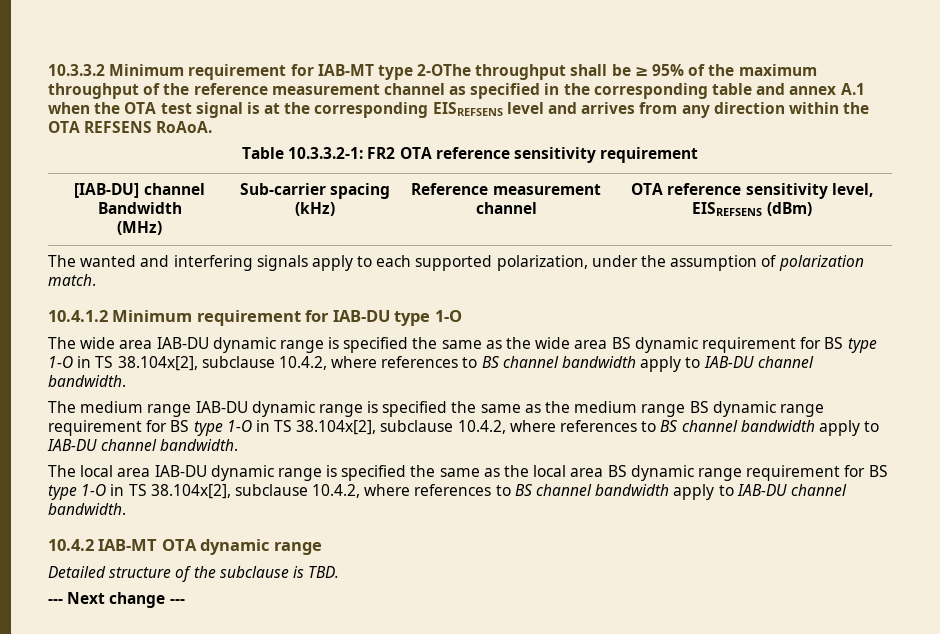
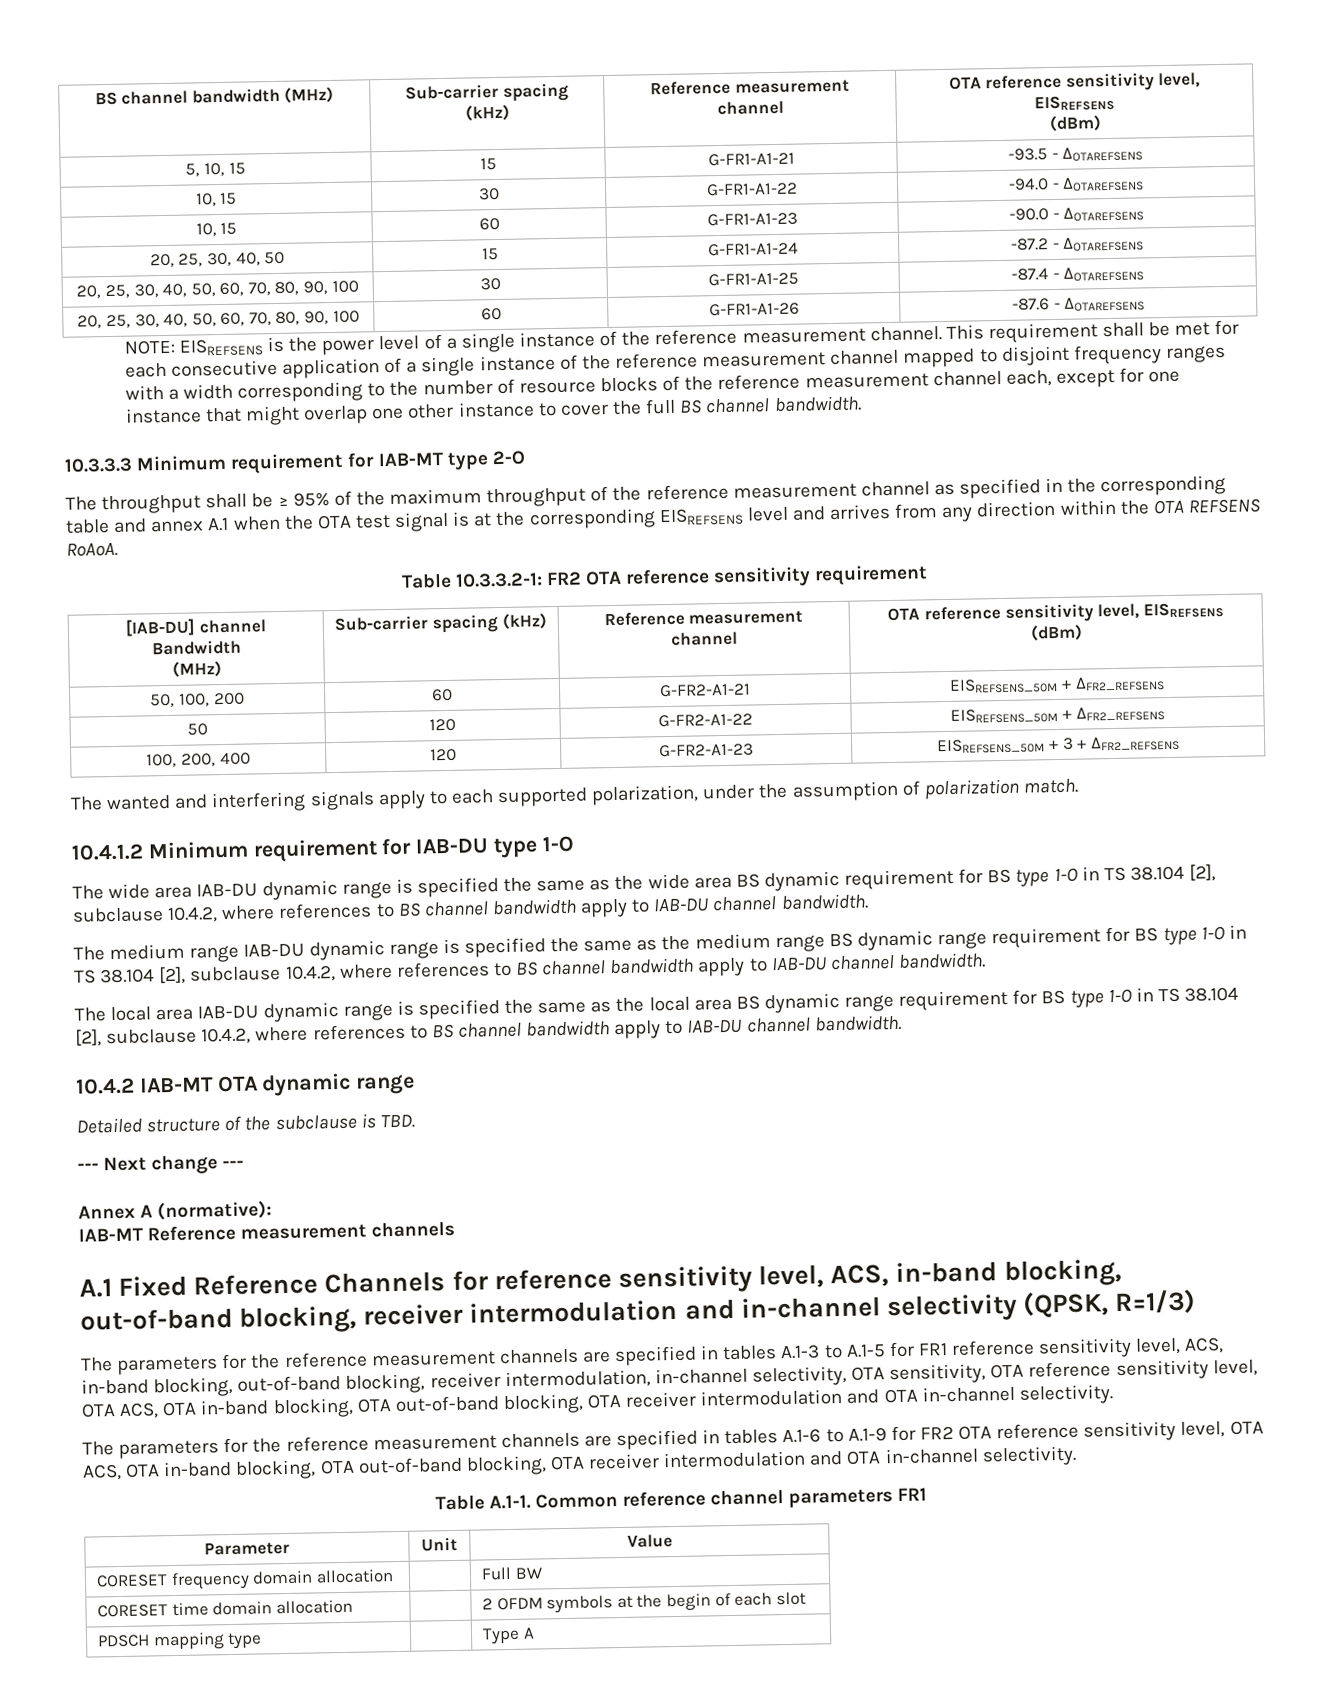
- 10.3.3.2 Minimum requirement for IAB-MT type 2-OThe throughput shall be ≥ 95% of the maximum throughput of the reference measurement channel as specified in the corresponding table and annex A.1 when the OTA test signal is at the corresponding EISREFSENS level and arrives from any direction within the OTA REFSENS RoAoA.
+ BS channel bandwidth (MHz) | Sub-carrier spacing (kHz) | Reference measurement channel | OTA reference sensitivity level, EISREFSENS
+ (dBm)
+ 5, 10, 15 | 15 | G-FR1-A1-21 | -93.5 - ΔOTAREFSENS
+ 10, 15 | 30 | G-FR1-A1-22 | -94.0 - ΔOTAREFSENS
+ 10, 15 | 60 | G-FR1-A1-23 | -90.0 - ΔOTAREFSENS
+ 20, 25, 30, 40, 50 | 15 | G-FR1-A1-24 | -87.2 - ΔOTAREFSENS
+ 20, 25, 30, 40, 50, 60, 70, 80, 90, 100 | 30 | G-FR1-A1-25 | -87.4 - ΔOTAREFSENS
+ 20, 25, 30, 40, 50, 60, 70, 80, 90, 100 | 60 | G-FR1-A1-26 | -87.6 - ΔOTAREFSENS
+ NOTE: EISREFSENS is the power level of a single instance of the reference measurement channel. This requirement shall be met for each consecutive application of a single instance of the reference measurement channel mapped to disjoint frequency ranges with a width corresponding to the number of resource blocks of the reference measurement channel each, except for one instance that might overlap one other instance to cover the full BS channel bandwidth.
+ 10.3.3.3 Minimum requirement for IAB-MT type 2-O
+ The throughput shall be ≥ 95% of the maximum throughput of the reference measurement channel as specified in the corresponding table and annex A.1 when the OTA test signal is at the corresponding EISREFSENS level and arrives from any direction within the OTA REFSENS RoAoA.
+ 50, 100, 200 | 60 | G-FR2-A1-21 | EISREFSENS_50M + ΔFR2_REFSENS
+ 50 | 120 | G-FR2-A1-22 | EISREFSENS_50M + ΔFR2_REFSENS
+ 100, 200, 400 | 120 | G-FR2-A1-23 | EISREFSENS_50M + 3 + ΔFR2_REFSENS
- The wide area IAB-DU dynamic range is specified the same as the wide area BS dynamic requirement for BS type 1-O in TS 38.104x[2], subclause 10.4.2, where references to BS channel bandwidth apply to IAB-DU channel bandwidth.
+ The wide area IAB-DU dynamic range is specified the same as the wide area BS dynamic requirement for BS type 1-O in TS 38.104 [2], subclause 10.4.2, where references to BS channel bandwidth apply to IAB-DU channel bandwidth.
- The medium range IAB-DU dynamic range is specified the same as the medium range BS dynamic range requirement for BS type 1-O in TS 38.104x[2], subclause 10.4.2, where references to BS channel bandwidth apply to IAB-DU channel bandwidth.
+ The medium range IAB-DU dynamic range is specified the same as the medium range BS dynamic range requirement for BS type 1-O in TS 38.104 [2], subclause 10.4.2, where references to BS channel bandwidth apply to IAB-DU channel bandwidth.
- The local area IAB-DU dynamic range is specified the same as the local area BS dynamic range requirement for BS type 1-O in TS 38.104x[2], subclause 10.4.2, where references to BS channel bandwidth apply to IAB-DU channel bandwidth.
+ The local area IAB-DU dynamic range is specified the same as the local area BS dynamic range requirement for BS type 1-O in TS 38.104 [2], subclause 10.4.2, where references to BS channel bandwidth apply to IAB-DU channel bandwidth.
+ Annex A (normative):
+ IAB-MT Reference measurement channels
+ A.1 Fixed Reference Channels for reference sensitivity level, ACS, in-band blocking, out-of-band blocking, receiver intermodulation and in-channel selectivity (QPSK, R=1/3)
+ The parameters for the reference measurement channels are specified in tables A.1-3 to A.1-5 for FR1 reference sensitivity level, ACS, in-band blocking, out-of-band blocking, receiver intermodulation, in-channel selectivity, OTA sensitivity, OTA reference sensitivity level, OTA ACS, OTA in-band blocking, OTA out-of-band blocking, OTA receiver intermodulation and OTA in-channel selectivity.
+ The parameters for the reference measurement channels are specified in tables A.1-6 to A.1-9 for FR2 OTA reference sensitivity level, OTA ACS, OTA in-band blocking, OTA out-of-band blocking, OTA receiver intermodulation and OTA in-channel selectivity.
+ Table A.1-1. Common reference channel parameters FR1
+ Parameter | Unit | Value
+ CORESET frequency domain allocation | | Full BW
+ CORESET time domain allocation | | 2 OFDM symbols at the begin of each slot
+ PDSCH mapping type | | Type A

